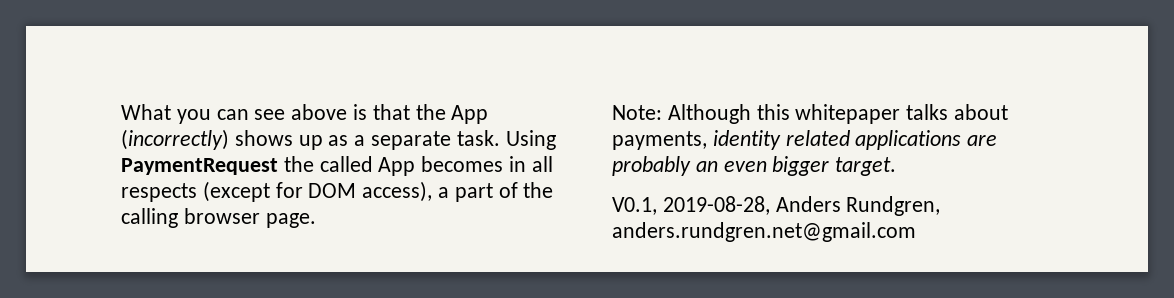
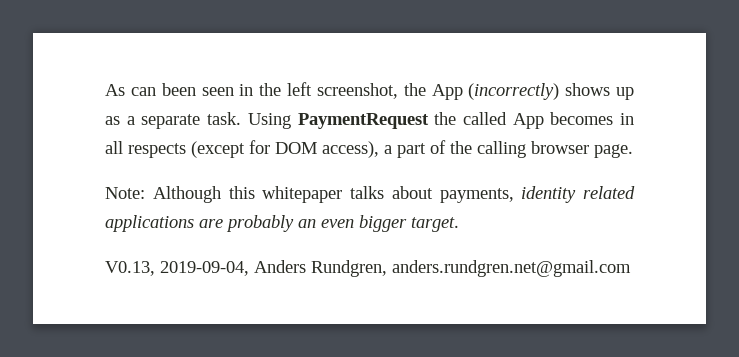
- What you can see above is that the App (incorrectly) shows up as a separate task.
+ As can been seen in the left screenshot, the App (incorrectly) shows up as a separate task.
- V0.1, 2019-08-28, Anders Rundgren, anders.rundgren.net@gmail.com
+ V0.13, 2019-09-04, Anders Rundgren, anders.rundgren.net@gmail.com

